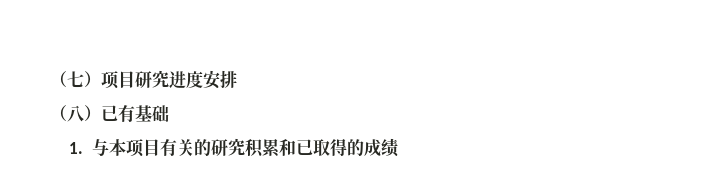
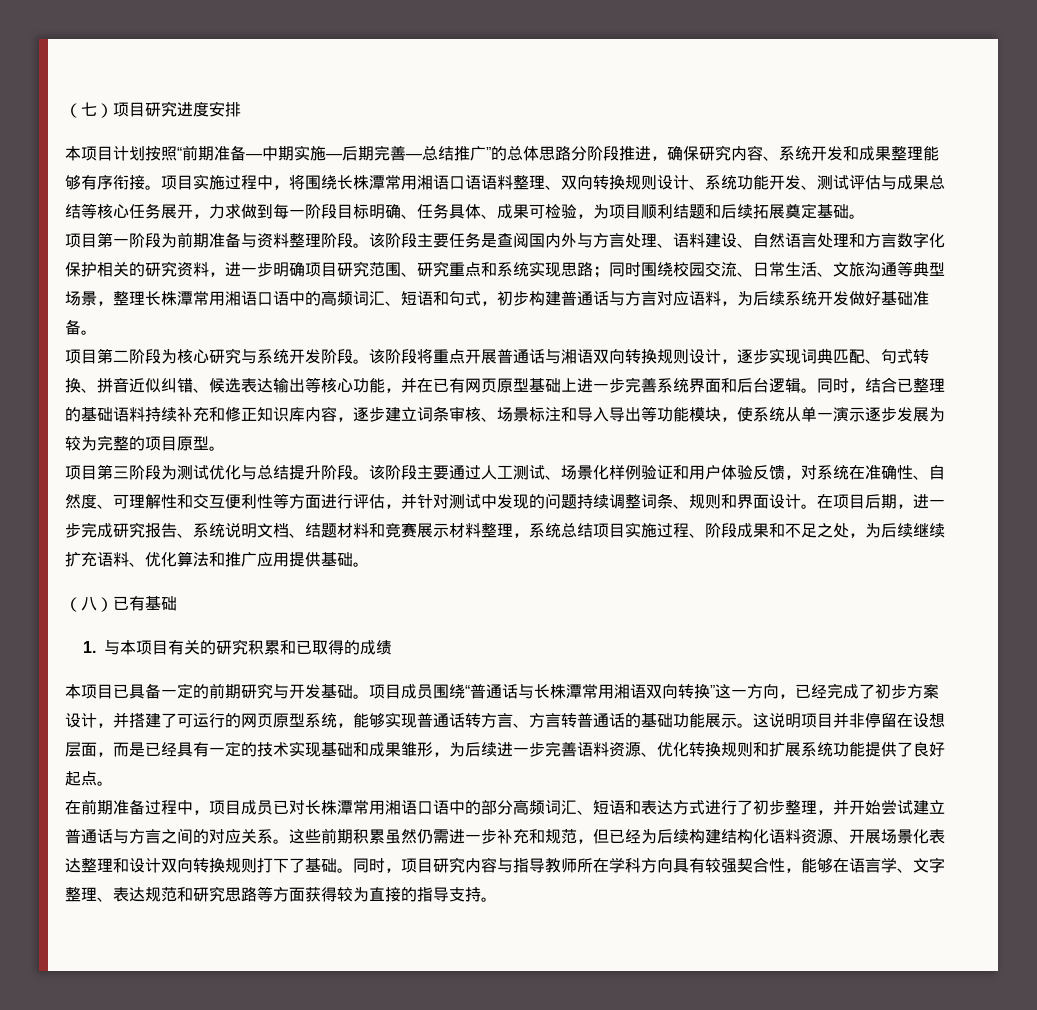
+ 本项目计划按照“前期准备—中期实施—后期完善—总结推广”的总体思路分阶段推进，确保研究内容、系统开发和成果整理能够有序衔接。项目实施过程中，将围绕长株潭常用湘语口语语料整理、双向转换规则设计、系统功能开发、测试评估与成果总结等核心任务展开，力求做到每一阶段目标明确、任务具体、成果可检验，为项目顺利结题和后续拓展奠定基础。
+ 项目第一阶段为前期准备与资料整理阶段。该阶段主要任务是查阅国内外与方言处理、语料建设、自然语言处理和方言数字化保护相关的研究资料，进一步明确项目研究范围、研究重点和系统实现思路；同时围绕校园交流、日常生活、文旅沟通等典型场景，整理长株潭常用湘语口语中的高频词汇、短语和句式，初步构建普通话与方言对应语料，为后续系统开发做好基础准备。
+ 项目第二阶段为核心研究与系统开发阶段。该阶段将重点开展普通话与湘语双向转换规则设计，逐步实现词典匹配、句式转换、拼音近似纠错、候选表达输出等核心功能，并在已有网页原型基础上进一步完善系统界面和后台逻辑。同时，结合已整理的基础语料持续补充和修正知识库内容，逐步建立词条审核、场景标注和导入导出等功能模块，使系统从单一演示逐步发展为较为完整的项目原型。
+ 项目第三阶段为测试优化与总结提升阶段。该阶段主要通过人工测试、场景化样例验证和用户体验反馈，对系统在准确性、自然度、可理解性和交互便利性等方面进行评估，并针对测试中发现的问题持续调整词条、规则和界面设计。在项目后期，进一步完成研究报告、系统说明文档、结题材料和竞赛展示材料整理，系统总结项目实施过程、阶段成果和不足之处，为后续继续扩充语料、优化算法和推广应用提供基础。
+ 本项目已具备一定的前期研究与开发基础。项目成员围绕“普通话与长株潭常用湘语双向转换”这一方向，已经完成了初步方案设计，并搭建了可运行的网页原型系统，能够实现普通话转方言、方言转普通话的基础功能展示。这说明项目并非停留在设想层面，而是已经具有一定的技术实现基础和成果雏形，为后续进一步完善语料资源、优化转换规则和扩展系统功能提供了良好起点。
+ 在前期准备过程中，项目成员已对长株潭常用湘语口语中的部分高频词汇、短语和表达方式进行了初步整理，并开始尝试建立普通话与方言之间的对应关系。这些前期积累虽然仍需进一步补充和规范，但已经为后续构建结构化语料资源、开展场景化表达整理和设计双向转换规则打下了基础。同时，项目研究内容与指导教师所在学科方向具有较强契合性，能够在语言学、文字整理、表达规范和研究思路等方面获得较为直接的指导支持。

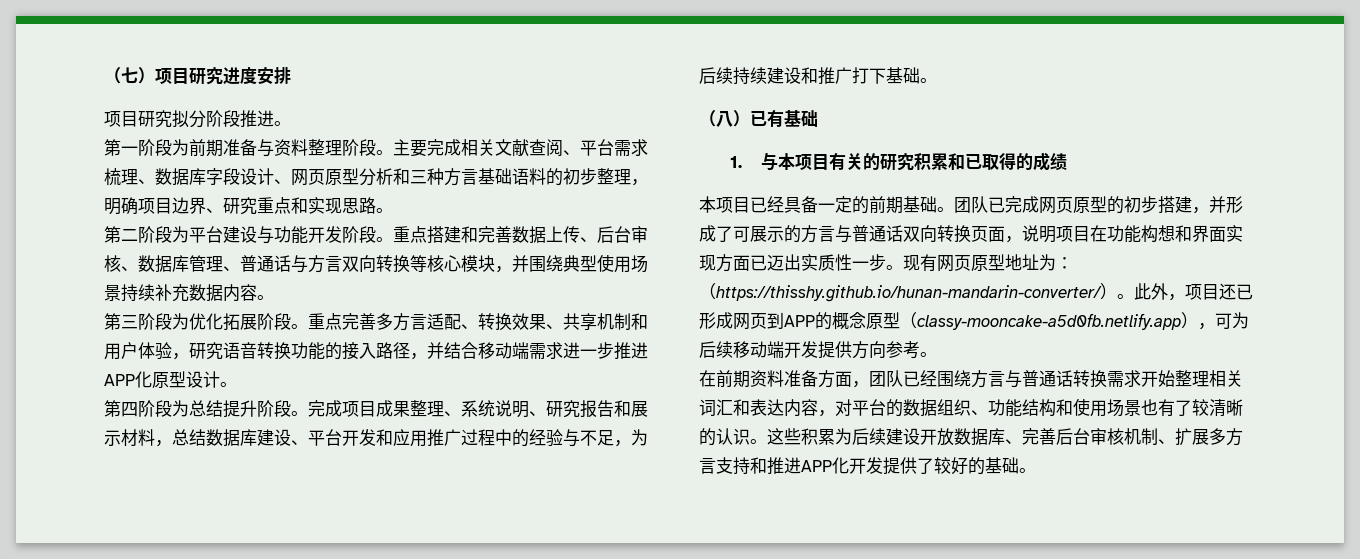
- 本项目计划按照“前期准备—中期实施—后期完善—总结推广”的总体思路分阶段推进，确保研究内容、系统开发和成果整理能够有序衔接。项目实施过程中，将围绕长株潭常用湘语口语语料整理、双向转换规则设计、系统功能开发、测试评估与成果总结等核心任务展开，力求做到每一阶段目标明确、任务具体、成果可检验，为项目顺利结题和后续拓展奠定基础。
- 项目第一阶段为前期准备与资料整理阶段。
+ 项目研究拟分阶段推进。
+ 第一阶段为前期准备与资料整理阶段。
- 该阶段主要任务是查阅国内外与方言处理、语料建设、自然语言处理和方言数字化保护相关的研究资料，进一步明确项目研究范围、研究重点和系统实现思路；同时围绕校园交流、日常生活、文旅沟通等典型场景，整理长株潭常用湘语口语中的高频词汇、短语和句式，初步构建普通话与方言对应语料，为后续系统开发做好基础准备。
- 项目第二阶段为核心研究与系统开发阶段。该阶段将重点开展普通话与湘语双向转换规则设计，逐步实现词典匹配、句式转换、拼音近似纠错、候选表达输出等核心功能，并在已有网页原型基础上进一步完善系统界面和后台逻辑。同时，结合已整理的基础语料持续补充和修正知识库内容，逐步建立词条审核、场景标注和导入导出等功能模块，使系统从单一演示逐步发展为较为完整的项目原型。
- 项目第三阶段为测试优化与总结提升阶段。该阶段主要通过人工测试、场景化样例验证和用户体验反馈，对系统在准确性、自然度、可理解性和交互便利性等方面进行评估，并针对测试中发现的问题持续调整词条、规则和界面设计。在项目后期，进一步完成研究报告、系统说明文档、结题材料和竞赛展示材料整理，系统总结项目实施过程、阶段成果和不足之处，为后续继续扩充语料、优化算法和推广应用提供基础。
+ 主要完成相关文献查阅、平台需求梳理、数据库字段设计、网页原型分析和三种方言基础语料的初步整理，明确项目边界、研究重点和实现思路。
+ 第二阶段为平台建设与功能开发阶段。重点搭建和完善数据上传、后台审核、数据库管理、普通话与方言双向转换等核心模块，并围绕典型使用场景持续补充数据内容。
+ 第三阶段为优化拓展阶段。重点完善多方言适配、转换效果、共享机制和用户体验，研究语音转换功能的接入路径，并结合移动端需求进一步推进APP化原型设计。
+ 第四阶段为总结提升阶段。完成项目成果整理、系统说明、研究报告和展示材料，总结数据库建设、平台开发和应用推广过程中的经验与不足，为后续持续建设和推广打下基础。
- 本项目已具备一定的前期研究与开发基础。项目成员围绕“普通话与长株潭常用湘语双向转换”这一方向，已经完成了初步方案设计，并搭建了可运行的网页原型系统，能够实现普通话转方言、方言转普通话的基础功能展示。这说明项目并非停留在设想层面，而是已经具有一定的技术实现基础和成果雏形，为后续进一步完善语料资源、优化转换规则和扩展系统功能提供了良好起点。
- 在前期准备过程中，项目成员已对长株潭常用湘语口语中的部分高频词汇、短语和表达方式进行了初步整理，并开始尝试建立普通话与方言之间的对应关系。这些前期积累虽然仍需进一步补充和规范，但已经为后续构建结构化语料资源、开展场景化表达整理和设计双向转换规则打下了基础。同时，项目研究内容与指导教师所在学科方向具有较强契合性，能够在语言学、文字整理、表达规范和研究思路等方面获得较为直接的指导支持。
+ 本项目已经具备一定的前期基础。团队已完成网页原型的初步搭建，并形成了可展示的方言与普通话双向转换页面，说明项目在功能构想和界面实现方面已迈出实质性一步。现有网页原型地址为：（https://thisshy.github.io/hunan-mandarin-converter/）。此外，项目还已形成网页到APP的概念原型（classy-mooncake-a5d0fb.netlify.app），可为后续移动端开发提供方向参考。
+ 在前期资料准备方面，团队已经围绕方言与普通话转换需求开始整理相关词汇和表达内容，对平台的数据组织、功能结构和使用场景也有了较清晰的认识。这些积累为后续建设开放数据库、完善后台审核机制、扩展多方言支持和推进APP化开发提供了较好的基础。

